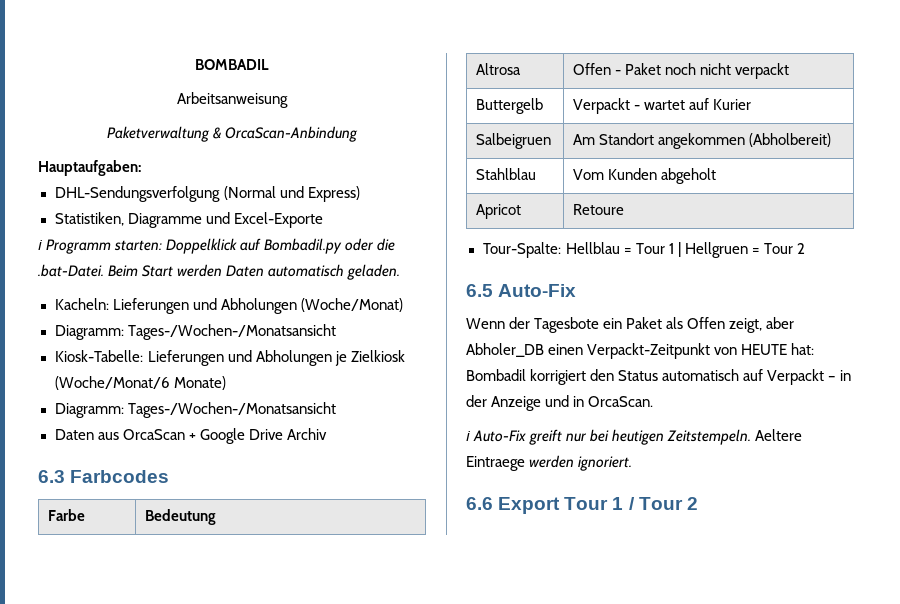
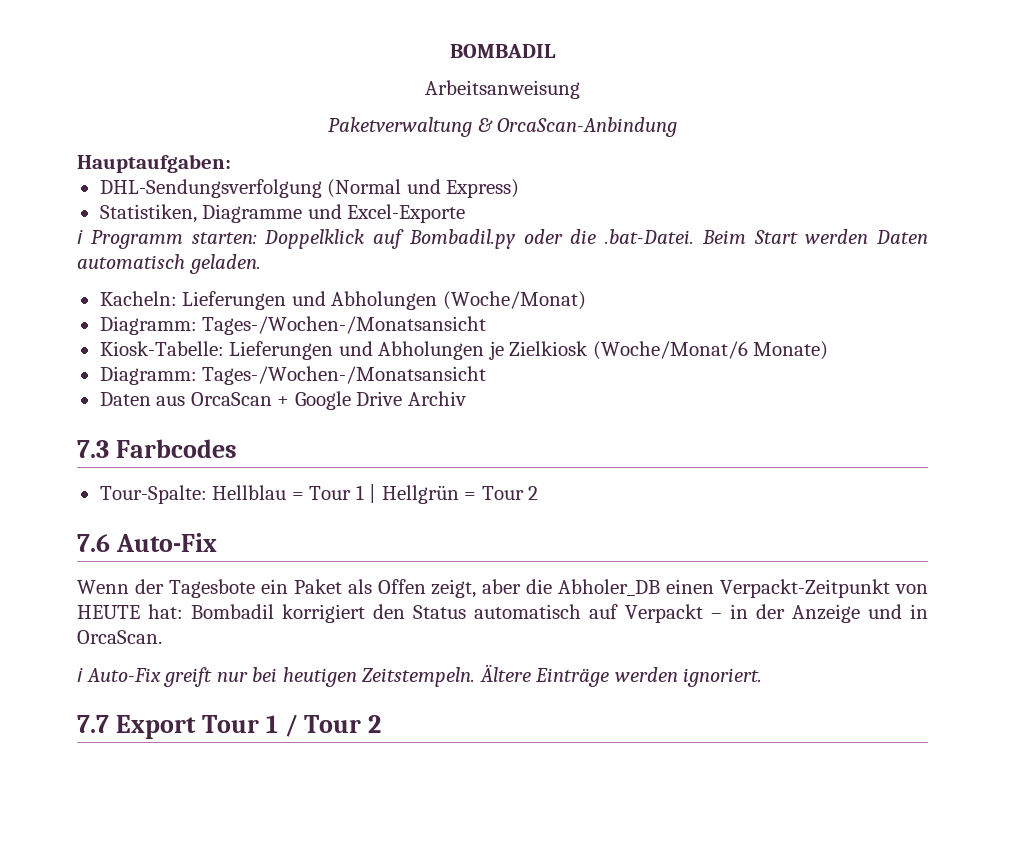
- 6.3 Farbcodes
+ 7.3 Farbcodes
- Farbe | Bedeutung
- Altrosa | Offen - Paket noch nicht verpackt
- Buttergelb | Verpackt - wartet auf Kurier
- Salbeigruen | Am Standort angekommen (Abholbereit)
- Stahlblau | Vom Kunden abgeholt
- Apricot | Retoure
- Tour-Spalte: Hellblau = Tour 1 | Hellgruen = Tour 2
+ Tour-Spalte: Hellblau = Tour 1 | Hellgrün = Tour 2
- 6.5 Auto-Fix
+ 7.6 Auto-Fix
- Wenn der Tagesbote ein Paket als Offen zeigt, aber Abholer_DB einen Verpackt-Zeitpunkt von HEUTE hat: Bombadil korrigiert den Status automatisch auf Verpackt – in der Anzeige und in OrcaScan.
+ Wenn der Tagesbote ein Paket als Offen zeigt, aber die Abholer_DB einen Verpackt-Zeitpunkt von HEUTE hat: Bombadil korrigiert den Status automatisch auf Verpackt – in der Anzeige und in OrcaScan.
- Aeltere Eintraege werden ignoriert.
+ Ältere Einträge werden ignoriert.
- 6.6 Export Tour 1 / Tour 2
+ 7.7 Export Tour 1 / Tour 2

